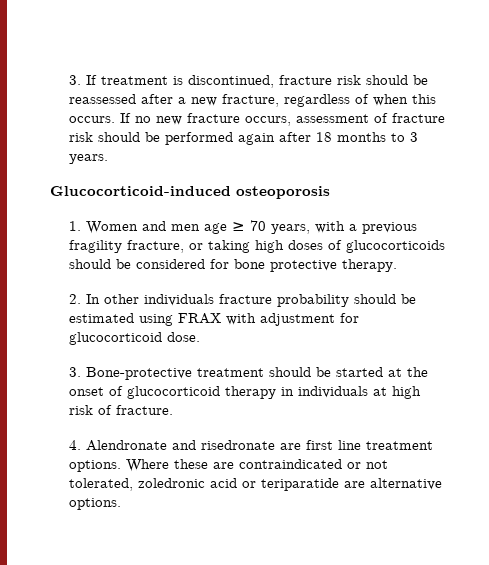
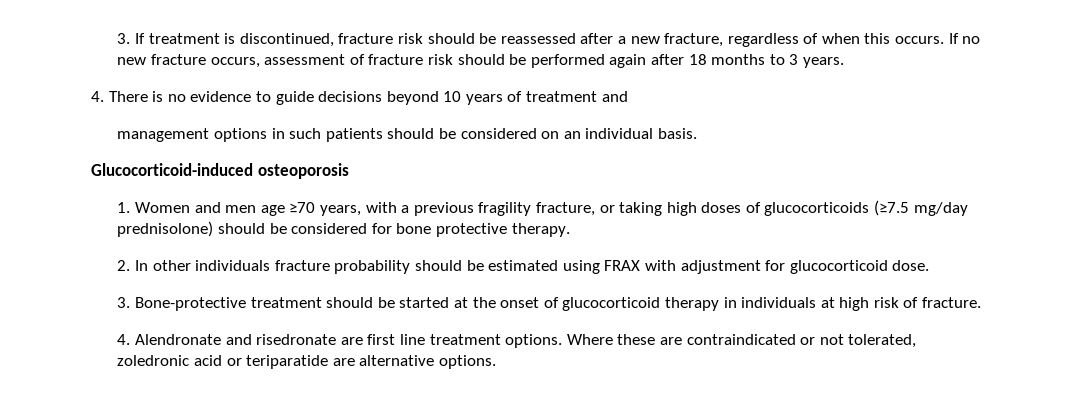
+ 4. There is no evidence to guide decisions beyond 10 years of treatment and
+ management options in such patients should be considered on an individual basis.
- 1. Women and men age ≥ 70 years, with a previous fragility fracture, or taking high doses of glucocorticoids should be considered for bone protective therapy.
+ 1. Women and men age ≥70 years, with a previous fragility fracture, or taking high doses of glucocorticoids (≥7.5 mg/day prednisolone) should be considered for bone protective therapy.

